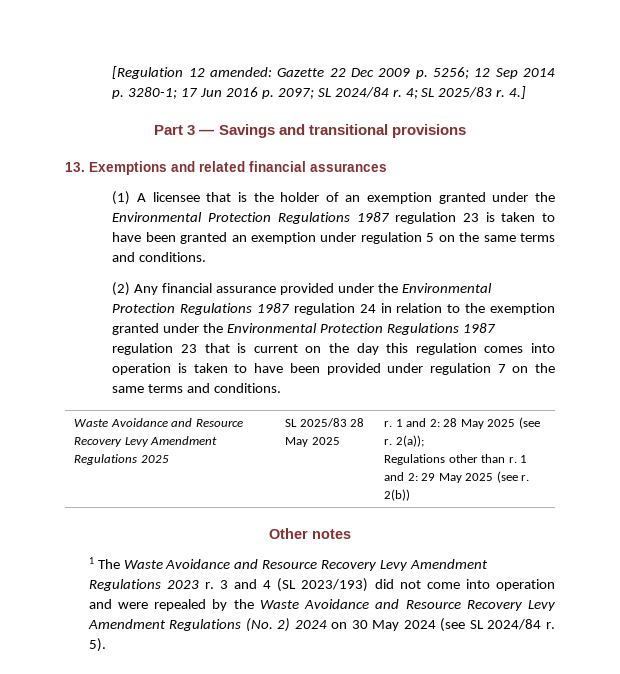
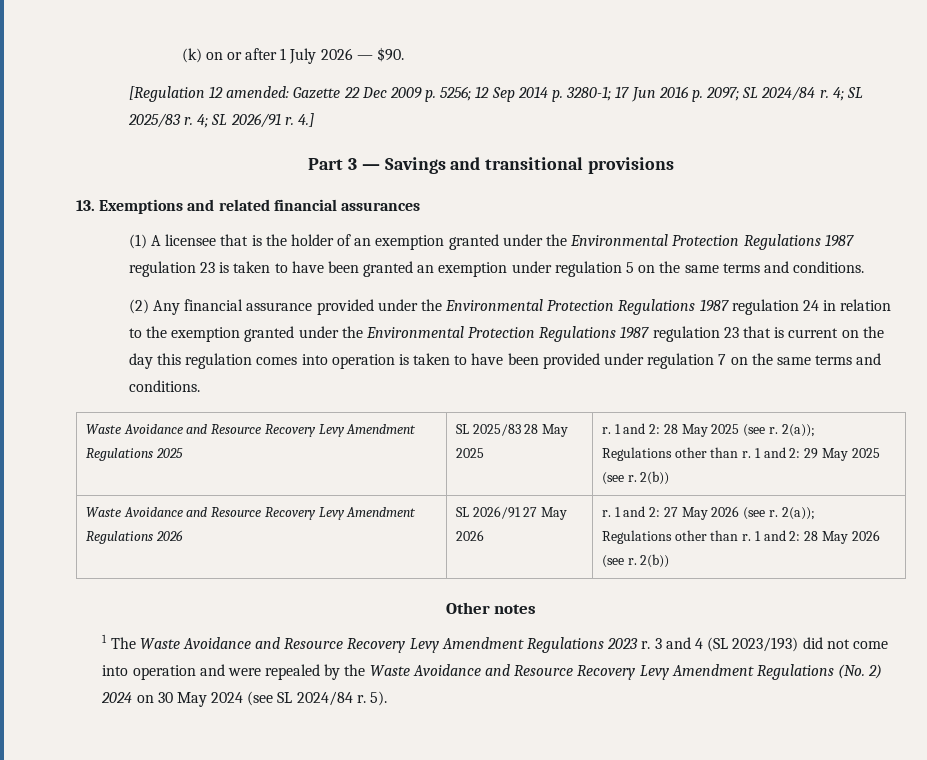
+ (k) on or after 1 July 2026 — $90.
+ 4; SL 2026/91 r.
+ Waste Avoidance and Resource Recovery Levy Amendment Regulations 2026 | SL 2026/91 27 May 2026 | r. 1 and 2: 27 May 2026 (see r. 2(a));
+ Regulations other than r. 1 and 2: 28 May 2026 (see r. 2(b))

